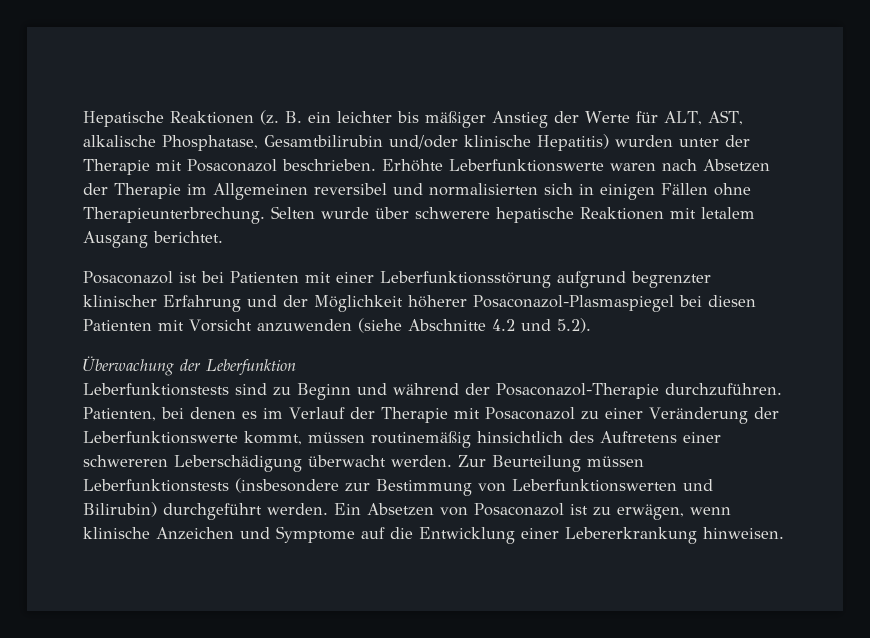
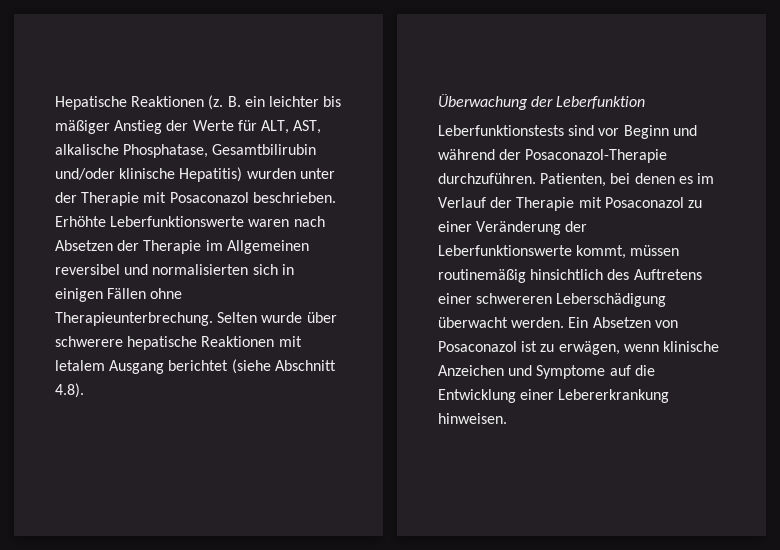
- Selten wurde über schwerere hepatische Reaktionen mit letalem Ausgang berichtet.
- Posaconazol ist bei Patienten mit einer Leberfunktionsstörung aufgrund begrenzter klinischer Erfahrung und der Möglichkeit höherer Posaconazol-Plasmaspiegel bei diesen Patienten mit Vorsicht anzuwenden (siehe Abschnitte 4.2 und 5.2).
+ Selten wurde über schwerere hepatische Reaktionen mit letalem Ausgang berichtet (siehe Abschnitt 4.8).
- Leberfunktionstests sind zu Beginn und während der Posaconazol-Therapie durchzuführen.
+ Leberfunktionstests sind vor Beginn und während der Posaconazol-Therapie durchzuführen.
- Zur Beurteilung müssen Leberfunktionstests (insbesondere zur Bestimmung von Leberfunktionswerten und Bilirubin) durchgeführt werden.

